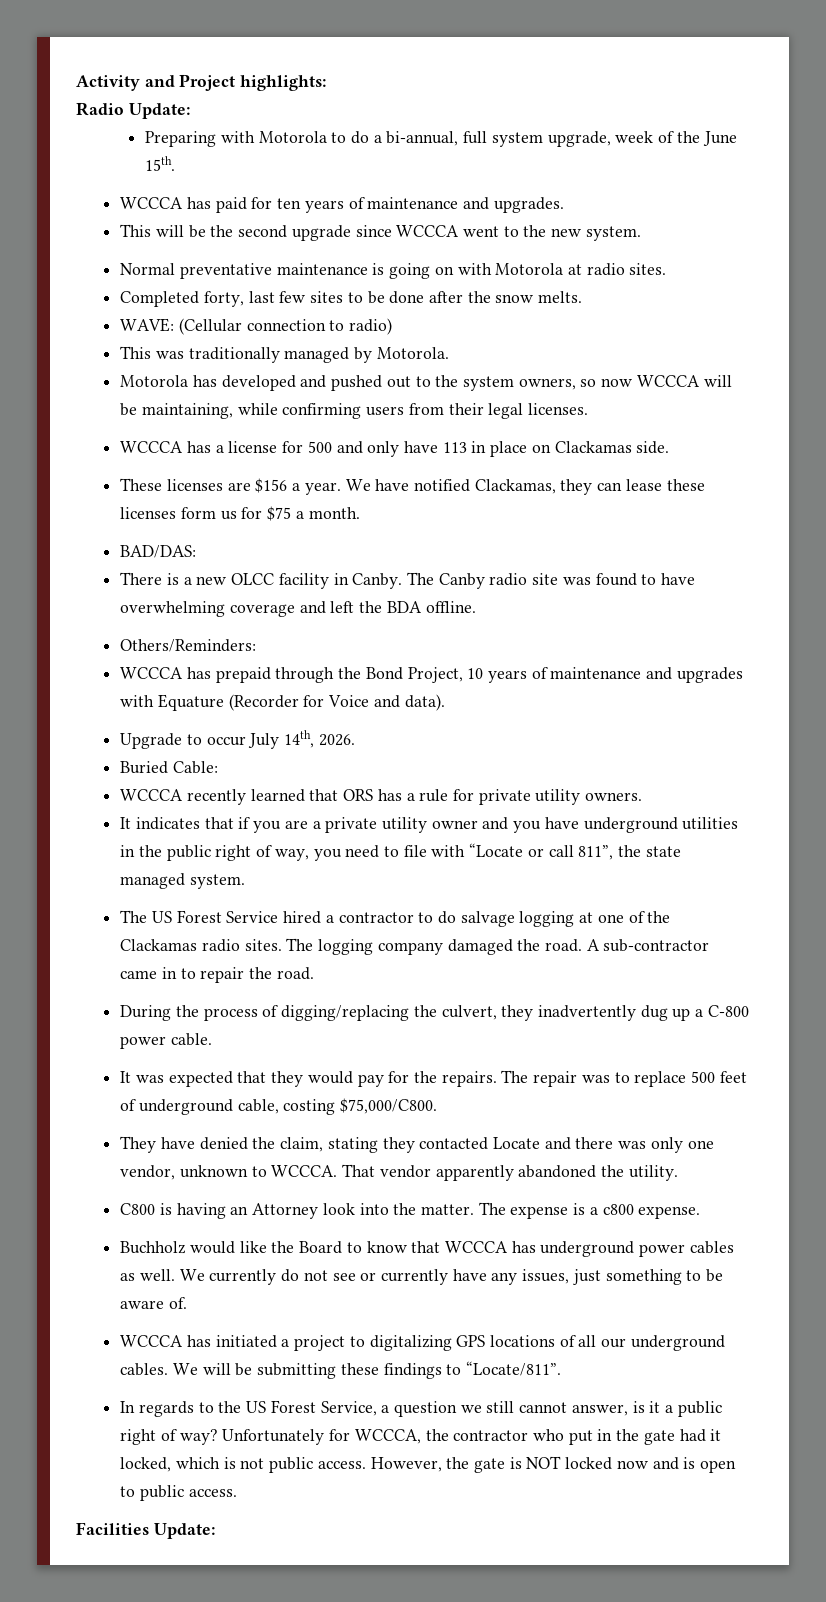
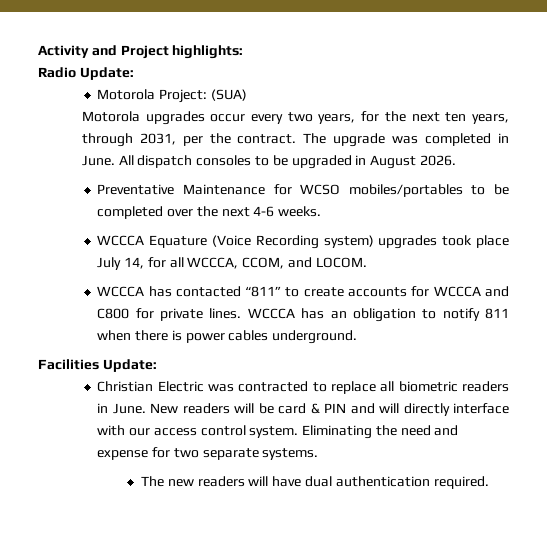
- Preparing with Motorola to do a bi-annual, full system upgrade, week of the June 15th.
- WCCCA has paid for ten years of maintenance and upgrades.
- This will be the second upgrade since WCCCA went to the new system.
- Normal preventative maintenance is going on with Motorola at radio sites.
- Completed forty, last few sites to be done after the snow melts.
- WAVE: (Cellular connection to radio)
- This was traditionally managed by Motorola.
- Motorola has developed and pushed out to the system owners, so now WCCCA will be maintaining, while confirming users from their legal licenses.
- WCCCA has a license for 500 and only have 113 in place on Clackamas side.
- These licenses are $156 a year. We have notified Clackamas, they can lease these licenses form us for $75 a month.
- BAD/DAS:
- There is a new OLCC facility in Canby. The Canby radio site was found to have overwhelming coverage and left the BDA offline.
- Others/Reminders:
- WCCCA has prepaid through the Bond Project, 10 years of maintenance and upgrades with Equature (Recorder for Voice and data).
- Upgrade to occur July 14th, 2026.
- Buried Cable:
- WCCCA recently learned that ORS has a rule for private utility owners.
- It indicates that if you are a private utility owner and you have underground utilities in the public right of way, you need to file with “Locate or call 811”, the state managed system.
- The US Forest Service hired a contractor to do salvage logging at one of the Clackamas radio sites. The logging company damaged the road. A sub-contractor came in to repair the road.
- During the process of digging/replacing the culvert, they inadvertently dug up a C-800 power cable.
- It was expected that they would pay for the repairs. The repair was to replace 500 feet of underground cable, costing $75,000/C800.
- They have denied the claim, stating they contacted Locate and there was only one vendor, unknown to WCCCA. That vendor apparently abandoned the utility.
- C800 is having an Attorney look into the matter. The expense is a c800 expense.
- Buchholz would like the Board to know that WCCCA has underground power cables as well. We currently do not see or currently have any issues, just something to be aware of.
- WCCCA has initiated a project to digitalizing GPS locations of all our underground cables. We will be submitting these findings to “Locate/811”.
- In regards to the US Forest Service, a question we still cannot answer, is it a public right of way? Unfortunately for WCCCA, the contractor who put in the gate had it locked, which is not public access. However, the gate is NOT locked now and is open to public access.
+ Motorola Project: (SUA)
+ Motorola upgrades occur every two years, for the next ten years, through 2031, per the contract. The upgrade was completed in June. All dispatch consoles to be upgraded in August 2026.
+ Preventative Maintenance for WCSO mobiles/portables to be completed over the next 4-6 weeks.
+ WCCCA Equature (Voice Recording system) upgrades took place July 14, for all WCCCA, CCOM, and LOCOM.
+ WCCCA has contacted “811” to create accounts for WCCCA and C800 for private lines. WCCCA has an obligation to notify 811 when there is power cables underground.
  Facilities Update:
+ Christian Electric was contracted to replace all biometric readers in June. New readers will be card & PIN and will directly interface with our access control system. Eliminating the need and expense for two separate systems.
+ The new readers will have dual authentication required.

